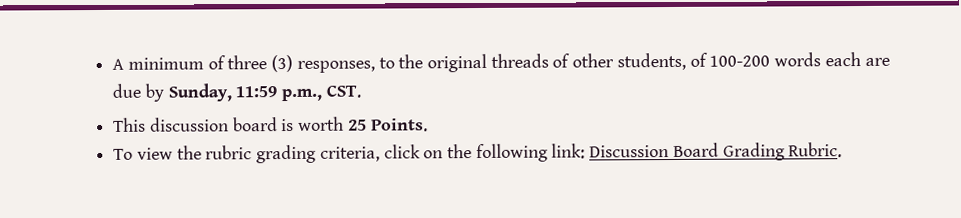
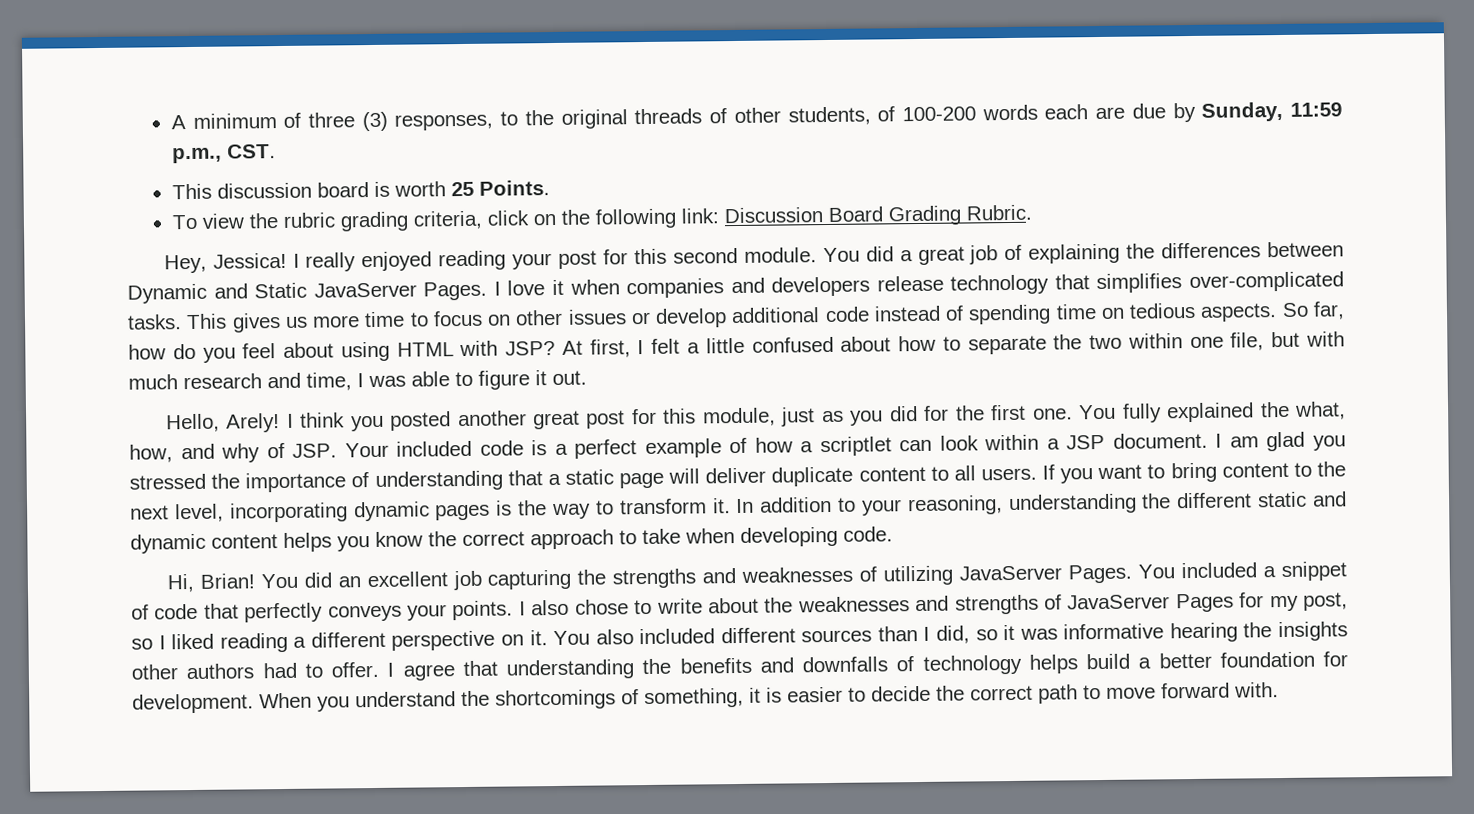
+ Hey, Jessica! I really enjoyed reading your post for this second module. You did a great job of explaining the differences between Dynamic and Static JavaServer Pages. I love it when companies and developers release technology that simplifies over-complicated tasks. This gives us more time to focus on other issues or develop additional code instead of spending time on tedious aspects. So far, how do you feel about using HTML with JSP? At first, I felt a little confused about how to separate the two within one file, but with much research and time, I was able to figure it out.
+ Hello, Arely! I think you posted another great post for this module, just as you did for the first one. You fully explained the what, how, and why of JSP. Your included code is a perfect example of how a scriptlet can look within a JSP document. I am glad you stressed the importance of understanding that a static page will deliver duplicate content to all users. If you want to bring content to the next level, incorporating dynamic pages is the way to transform it. In addition to your reasoning, understanding the different static and dynamic content helps you know the correct approach to take when developing code.
+ Hi, Brian! You did an excellent job capturing the strengths and weaknesses of utilizing JavaServer Pages. You included a snippet of code that perfectly conveys your points. I also chose to write about the weaknesses and strengths of JavaServer Pages for my post, so I liked reading a different perspective on it. You also included different sources than I did, so it was informative hearing the insights other authors had to offer. I agree that understanding the benefits and downfalls of technology helps build a better foundation for development. When you understand the shortcomings of something, it is easier to decide the correct path to move forward with.

